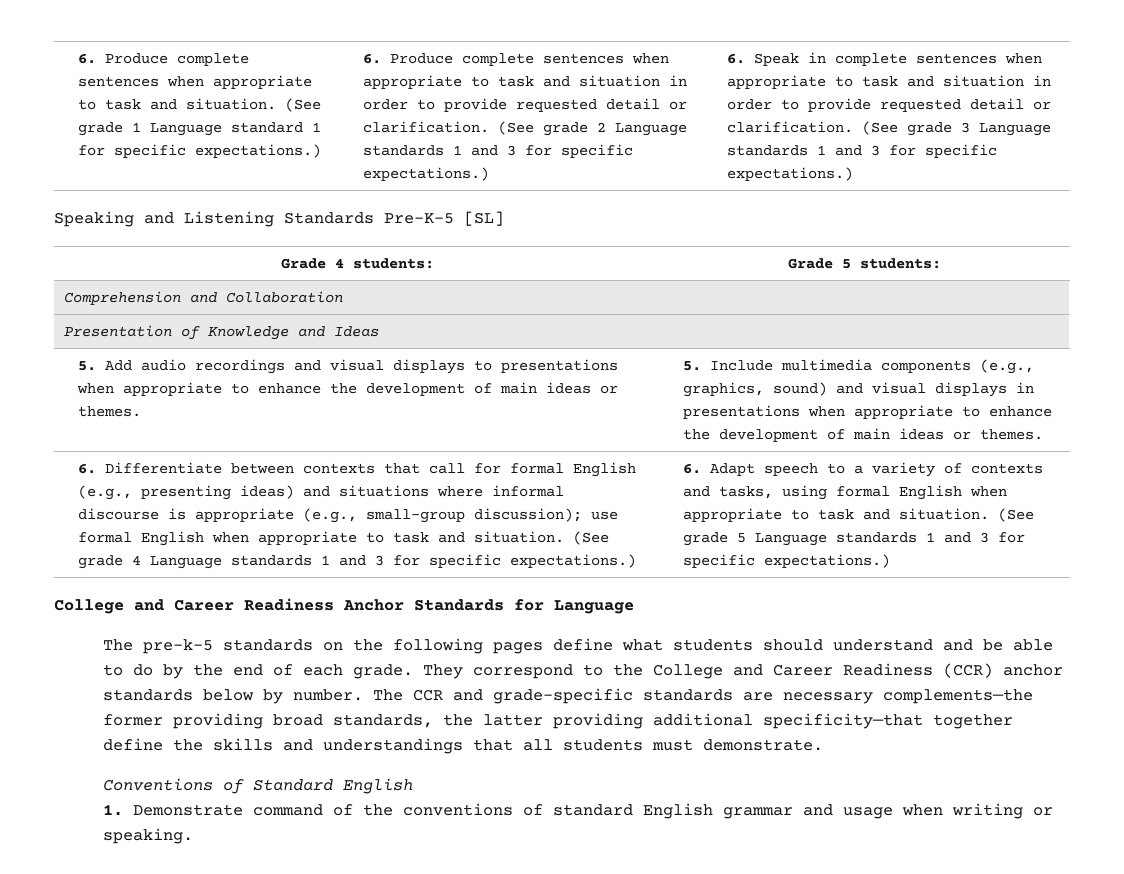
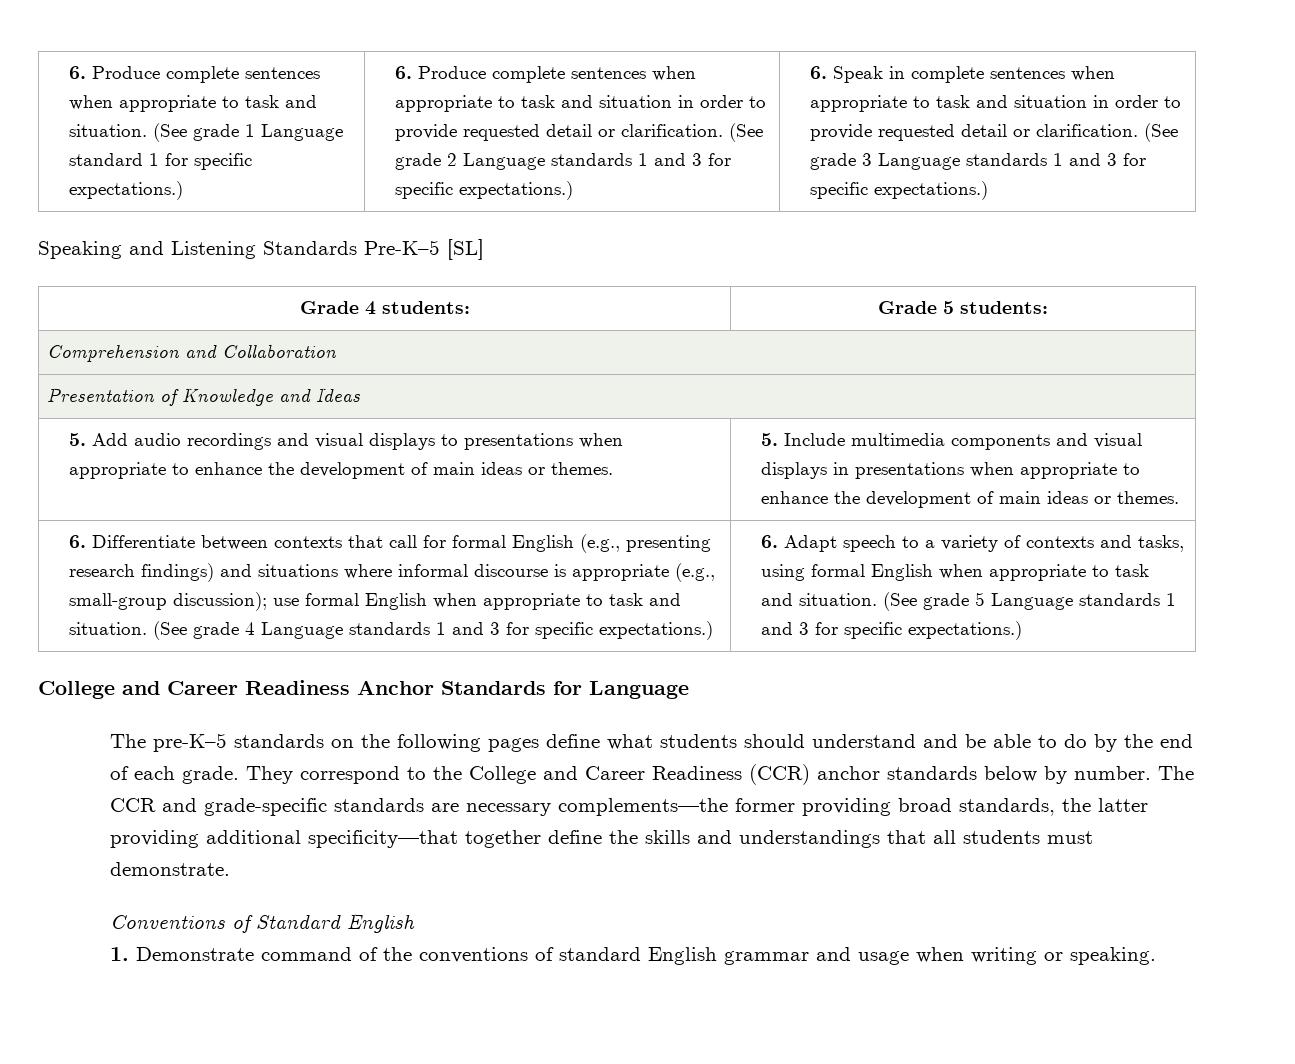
- 5. Include multimedia components (e.g., graphics, sound) and visual displays in presentations when appropriate to enhance the development of main ideas or themes.
+ 5. Include multimedia components and visual displays in presentations when appropriate to enhance the development of main ideas or themes.
- 6. Differentiate between contexts that call for formal English (e.g., presenting ideas) and situations where informal discourse is appropriate (e.g., small-group discussion); use formal English when appropriate to task and situation.
+ 6. Differentiate between contexts that call for formal English (e.g., presenting research findings) and situations where informal discourse is appropriate (e.g., small-group discussion); use formal English when appropriate to task and situation.
- The pre-k–5 standards on the following pages define what students should understand and be able to do by the end of each grade.
+ The pre-K–5 standards on the following pages define what students should understand and be able to do by the end of each grade.

